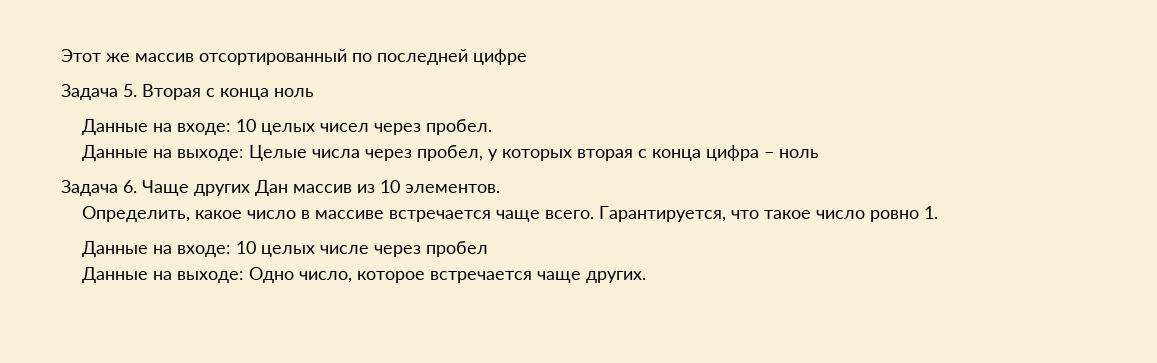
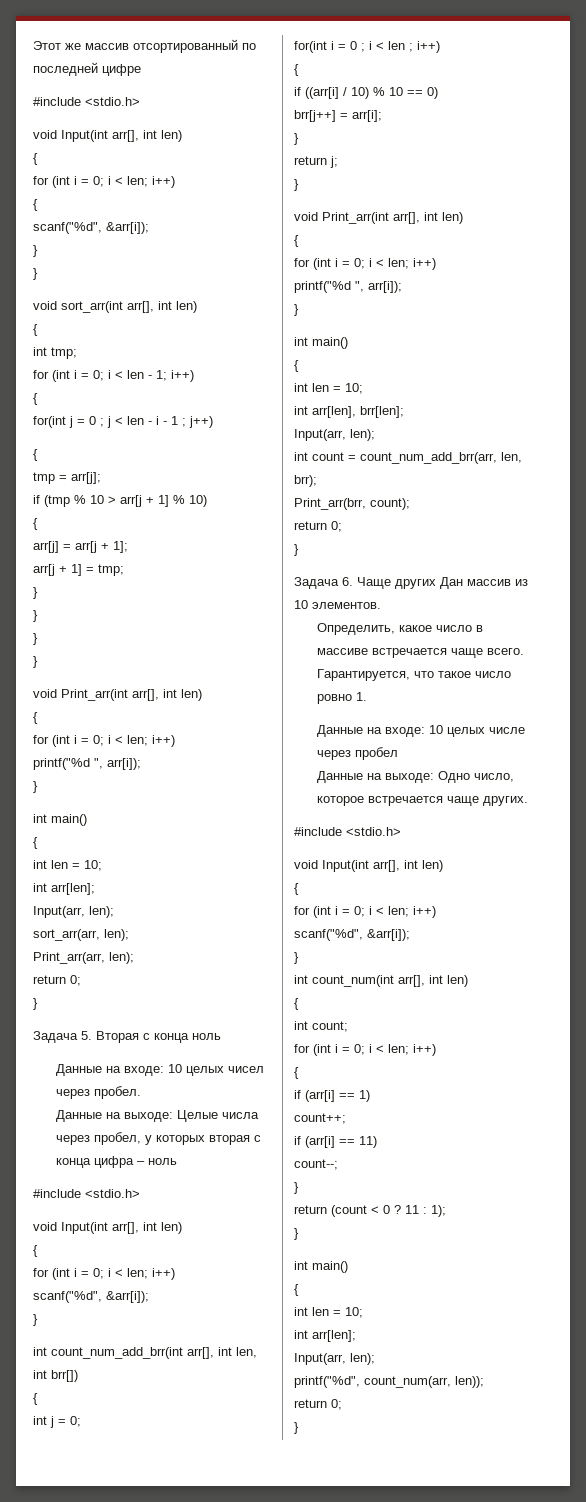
  Этот же массив отсортированный по последней цифре
+ #include <stdio.h>
+ void Input(int arr[], int len)
+ {
+ for (int i = 0; i < len; i++)
+ {
+ scanf("%d", &arr[i]);
+ }
+ }
+ void sort_arr(int arr[], int len)
+ {
+ int tmp;
+ for (int i = 0; i < len - 1; i++)
+ {
+ for(int j = 0 ; j < len - i - 1 ; j++)
+ {
+ tmp = arr[j];
+ if (tmp % 10 > arr[j + 1] % 10)
+ {
+ arr[j] = arr[j + 1];
+ arr[j + 1] = tmp;
+ }
+ }
+ }
+ }
+ void Print_arr(int arr[], int len)
+ {
+ for (int i = 0; i < len; i++)
+ printf("%d ", arr[i]);
+ }
+ int main()
+ {
+ int len = 10;
+ int arr[len];
+ Input(arr, len);
+ sort_arr(arr, len);
+ Print_arr(arr, len);
+ return 0;
+ }
  Данные на выходе: Целые числа через пробел, у которых вторая с конца цифра – ноль
+ #include <stdio.h>
+ void Input(int arr[], int len)
+ {
+ for (int i = 0; i < len; i++)
+ scanf("%d", &arr[i]);
+ }
+ int count_num_add_brr(int arr[], int len, int brr[])
+ {
+ int j = 0;
+ for(int i = 0 ; i < len ; i++)
+ {
+ if ((arr[i] / 10) % 10 == 0)
+ brr[j++] = arr[i];
+ }
+ return j;
+ }
+ void Print_arr(int arr[], int len)
+ {
+ for (int i = 0; i < len; i++)
+ printf("%d ", arr[i]);
+ }
+ int main()
+ {
+ int len = 10;
+ int arr[len], brr[len];
+ Input(arr, len);
+ int count = count_num_add_brr(arr, len, brr);
+ Print_arr(brr, count);
+ return 0;
+ }
  Данные на выходе: Одно число, которое встречается чаще других.
+ #include <stdio.h>
+ void Input(int arr[], int len)
+ {
+ for (int i = 0; i < len; i++)
+ scanf("%d", &arr[i]);
+ }
+ int count_num(int arr[], int len)
+ {
+ int count;
+ for (int i = 0; i < len; i++)
+ {
+ if (arr[i] == 1)
+ count++;
+ if (arr[i] == 11)
+ count--;
+ }
+ return (count < 0 ? 11 : 1);
+ }
+ int main()
+ {
+ int len = 10;
+ int arr[len];
+ Input(arr, len);
+ printf("%d", count_num(arr, len));
+ return 0;
+ }

